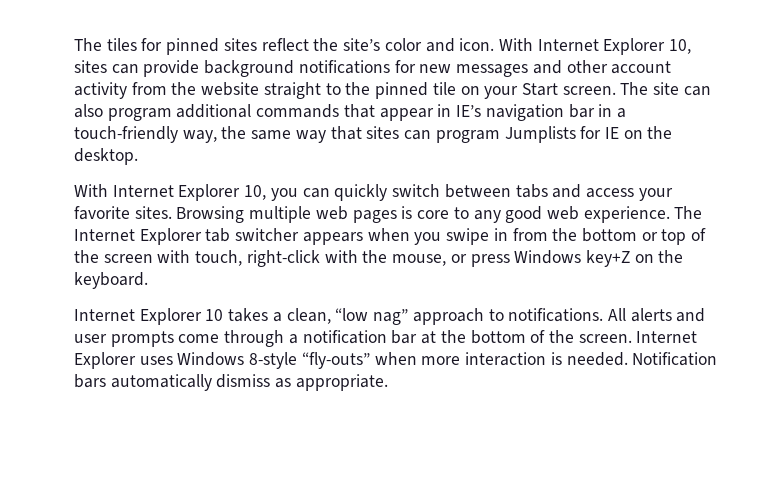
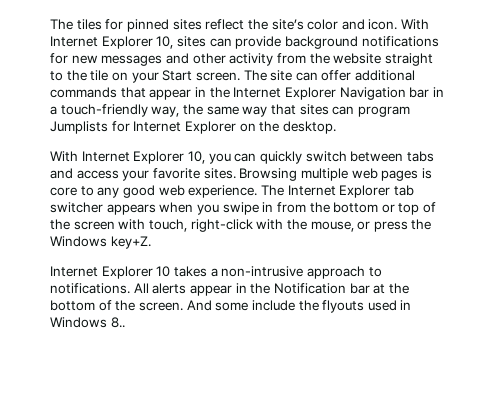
- With Internet Explorer 10, sites can provide background notifications for new messages and other account activity from the website straight to the pinned tile on your Start screen.
+ With Internet Explorer 10, sites can provide background notifications for new messages and other activity from the website straight to the tile on your Start screen.
- The site can also program additional commands that appear in IE’s navigation bar in a touch-friendly way, the same way that sites can program Jumplists for IE on the desktop.
+ The site can offer additional commands that appear in the Internet Explorer Navigation bar in a touch-friendly way, the same way that sites can program Jumplists for Internet Explorer on the desktop.
- The Internet Explorer tab switcher appears when you swipe in from the bottom or top of the screen with touch, right-click with the mouse, or press Windows key+Z on the keyboard.
+ The Internet Explorer tab switcher appears when you swipe in from the bottom or top of the screen with touch, right-click with the mouse, or press the Windows key+Z.
- Internet Explorer 10 takes a clean, “low nag” approach to notifications.
+ Internet Explorer 10 takes a non-intrusive approach to notifications.
- All alerts and user prompts come through a notification bar at the bottom of the screen.
+ All alerts appear in the Notification bar at the bottom of the screen.
- Internet Explorer uses Windows 8-style “fly-outs” when more interaction is needed. Notification bars automatically dismiss as appropriate.
+ And some include the flyouts used in Windows 8..

